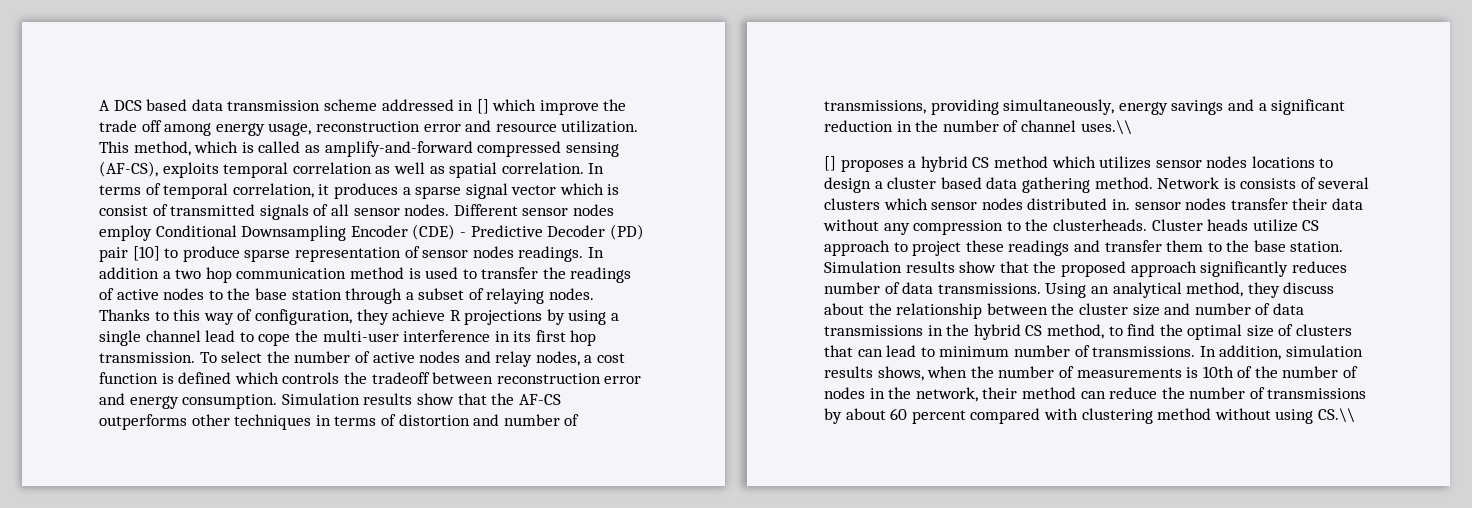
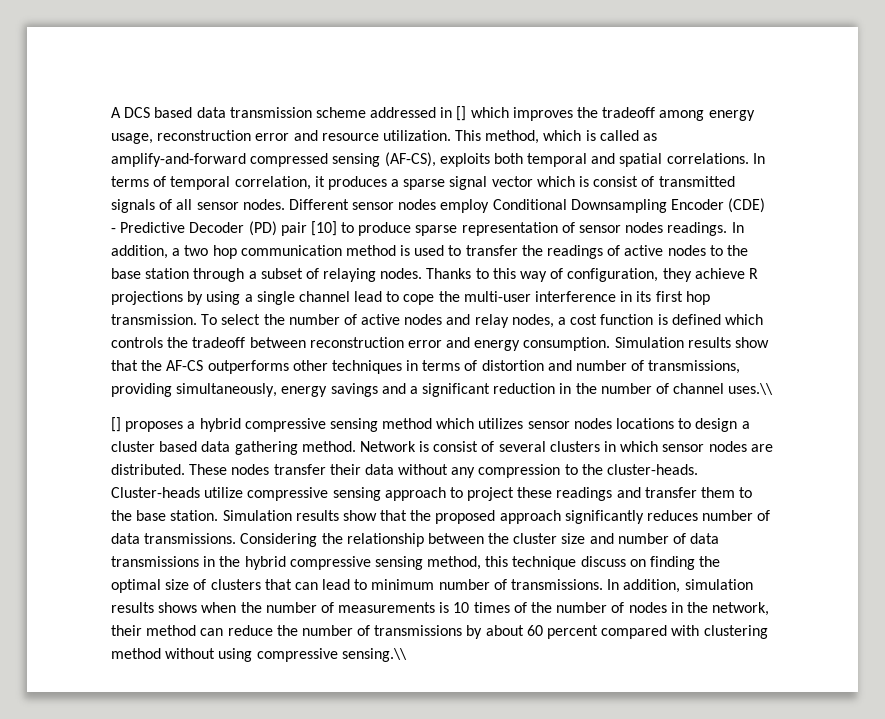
- A DCS based data transmission scheme addressed in [] which improve the trade off among energy usage, reconstruction error and resource utilization.
+ A DCS based data transmission scheme addressed in [] which improves the tradeoff among energy usage, reconstruction error and resource utilization.
- This method, which is called as amplify-and-forward compressed sensing (AF-CS), exploits temporal correlation as well as spatial correlation.
+ This method, which is called as amplify-and-forward compressed sensing (AF-CS), exploits both temporal and spatial correlations.
- In addition a two hop communication method is used to transfer the readings of active nodes to the base station through a subset of relaying nodes.
+ In addition, a two hop communication method is used to transfer the readings of active nodes to the base station through a subset of relaying nodes.
- [] proposes a hybrid CS method which utilizes sensor nodes locations to design a cluster based data gathering method.
+ [] proposes a hybrid compressive sensing method which utilizes sensor nodes locations to design a cluster based data gathering method.
- Network is consists of several clusters which sensor nodes distributed in. sensor nodes transfer their data without any compression to the clusterheads. Cluster heads utilize CS approach to project these readings and transfer them to the base station.
+ Network is consist of several clusters in which sensor nodes are distributed. These nodes transfer their data without any compression to the cluster-heads. Cluster-heads utilize compressive sensing approach to project these readings and transfer them to the base station.
- Using an analytical method, they discuss about the relationship between the cluster size and number of data transmissions in the hybrid CS method, to find the optimal size of clusters that can lead to minimum number of transmissions.
+ Considering the relationship between the cluster size and number of data transmissions in the hybrid compressive sensing method, this technique discuss on finding the optimal size of clusters that can lead to minimum number of transmissions.
- In addition, simulation results shows, when the number of measurements is 10th of the number of nodes in the network, their method can reduce the number of transmissions by about 60 percent compared with clustering method without using CS.\\
+ In addition, simulation results shows when the number of measurements is 10 times of the number of nodes in the network, their method can reduce the number of transmissions by about 60 percent compared with clustering method without using compressive sensing.\\

